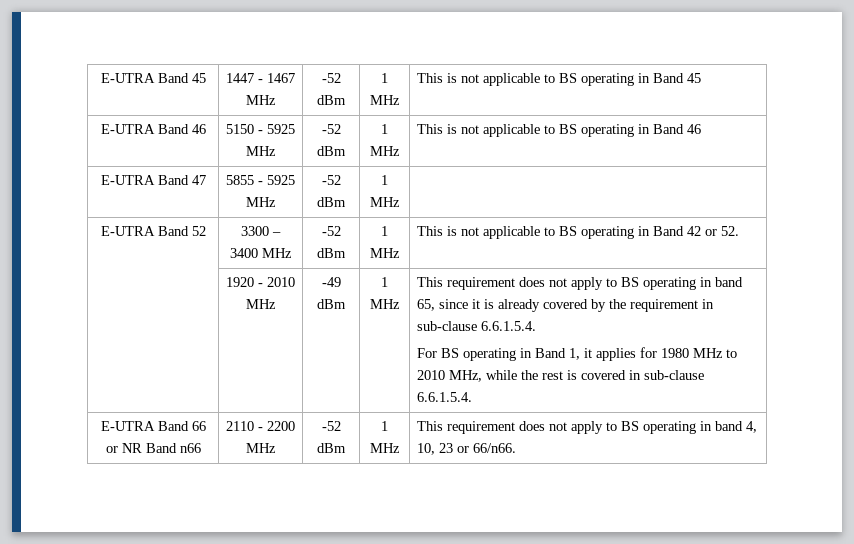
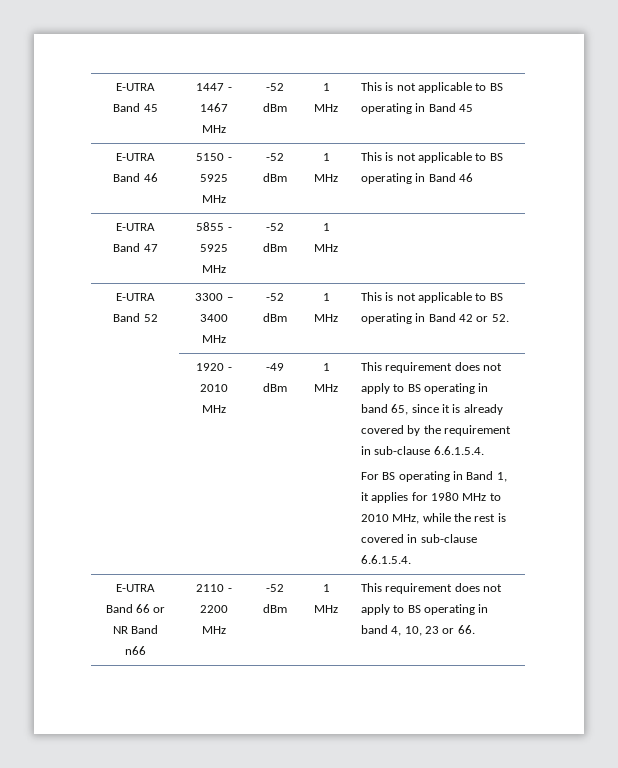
- E-UTRA Band 66 or NR Band n66 | 2110 - 2200 MHz | -52 dBm | 1 MHz | This requirement does not apply to BS operating in band 4, 10, 23 or 66/n66.
+ E-UTRA Band 66 or NR Band n66 | 2110 - 2200 MHz | -52 dBm | 1 MHz | This requirement does not apply to BS operating in band 4, 10, 23 or 66.

